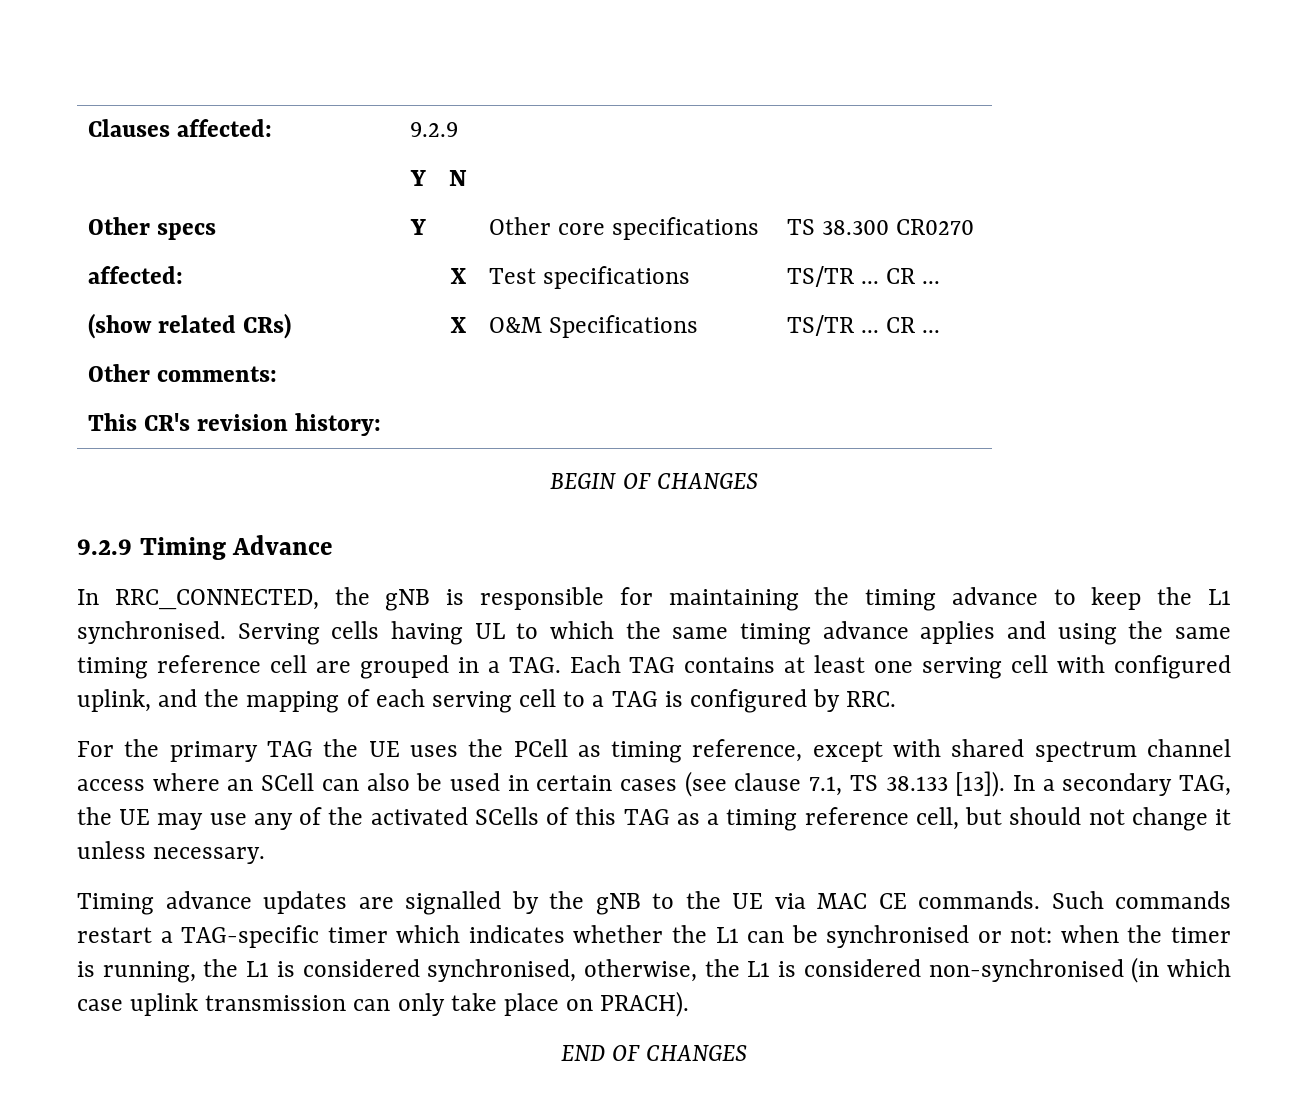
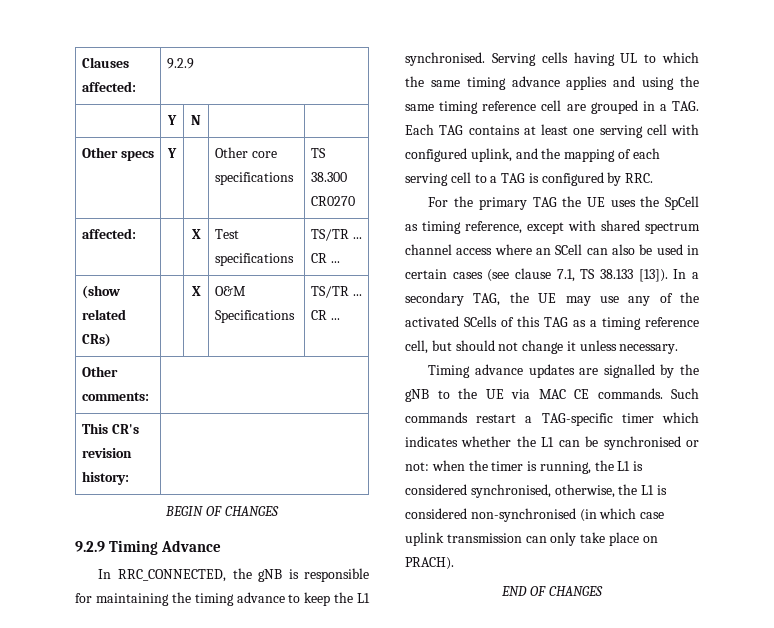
- For the primary TAG the UE uses the PCell as timing reference, except with shared spectrum channel access where an SCell can also be used in certain cases (see clause 7.1, TS 38.133 [13]).
+ For the primary TAG the UE uses the SpCell as timing reference, except with shared spectrum channel access where an SCell can also be used in certain cases (see clause 7.1, TS 38.133 [13]).

